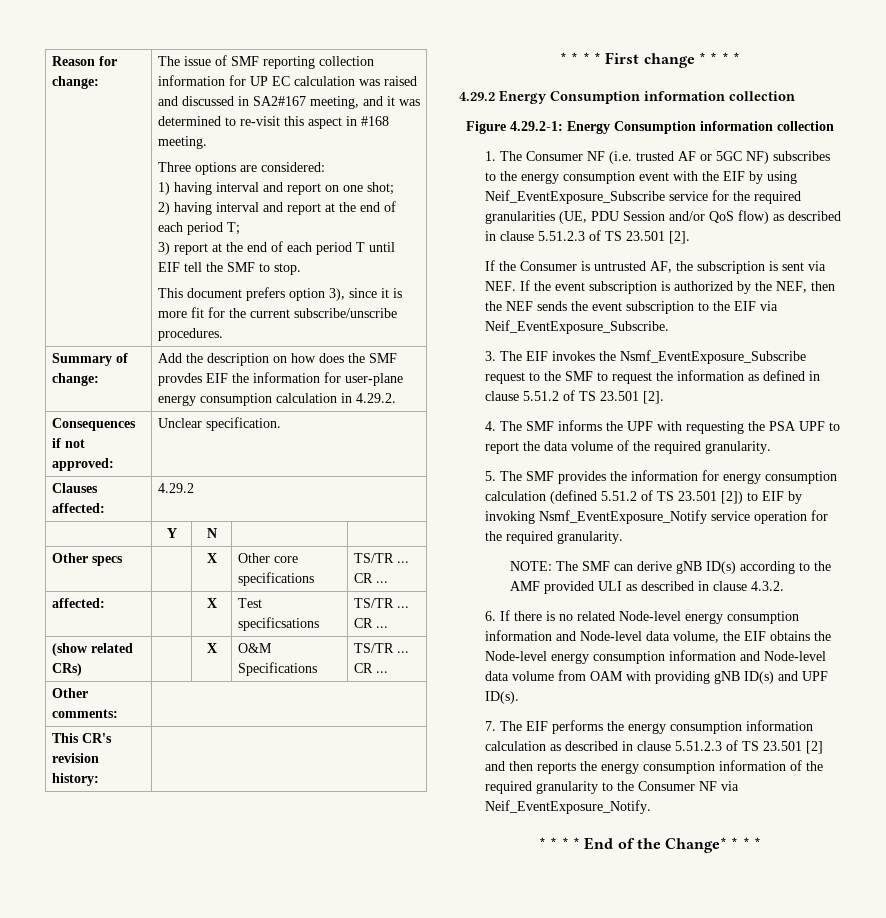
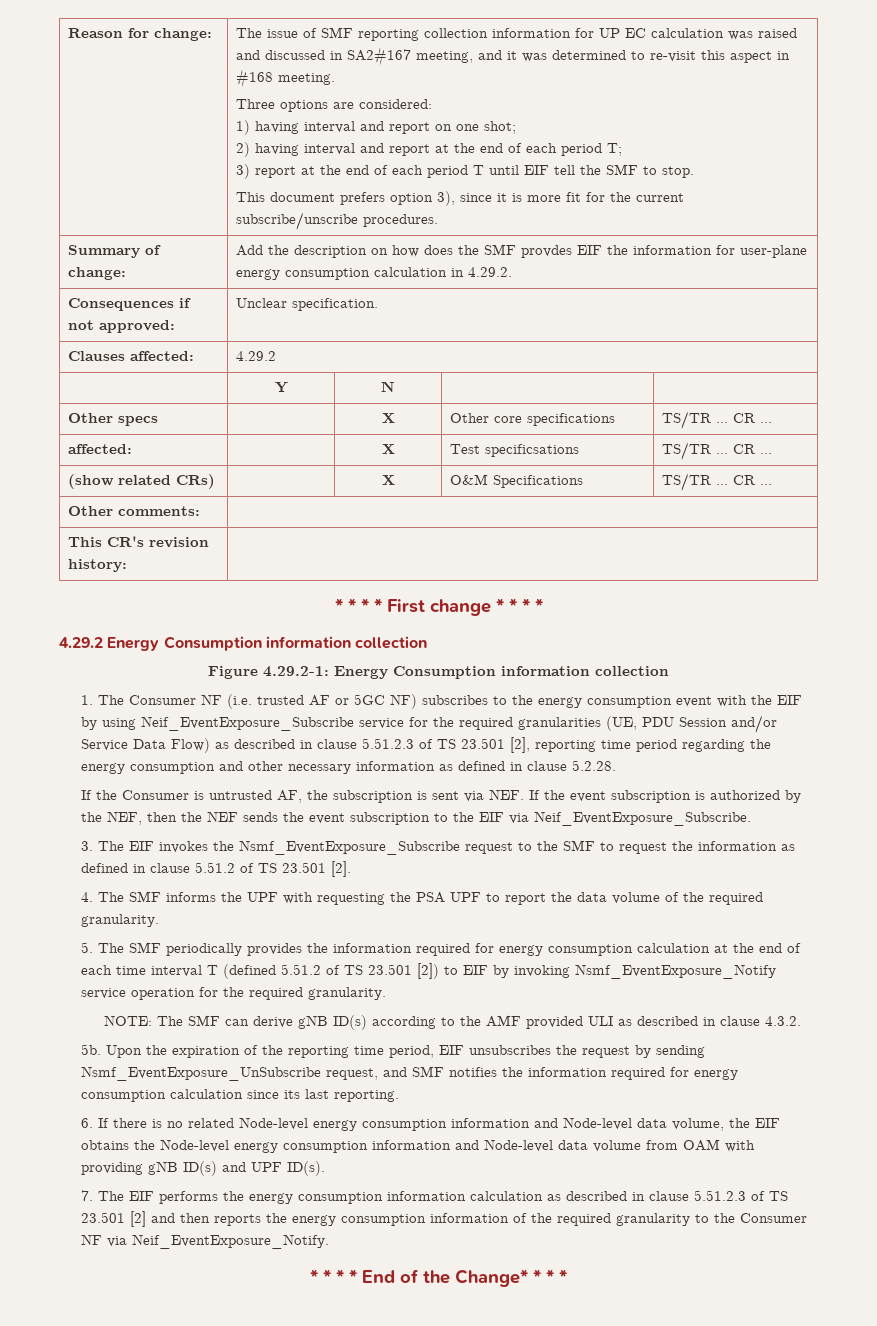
- 1. The Consumer NF (i.e. trusted AF or 5GC NF) subscribes to the energy consumption event with the EIF by using Neif_EventExposure_Subscribe service for the required granularities (UE, PDU Session and/or QoS flow) as described in clause 5.51.2.3 of TS 23.501 [2].
+ 1. The Consumer NF (i.e. trusted AF or 5GC NF) subscribes to the energy consumption event with the EIF by using Neif_EventExposure_Subscribe service for the required granularities (UE, PDU Session and/or Service Data Flow) as described in clause 5.51.2.3 of TS 23.501 [2], reporting time period regarding the energy consumption and other necessary information as defined in clause 5.2.28.
- 5. The SMF provides the information for energy consumption calculation (defined 5.51.2 of TS 23.501 [2]) to EIF by invoking Nsmf_EventExposure_Notify service operation for the required granularity.
+ 5. The SMF periodically provides the information required for energy consumption calculation at the end of each time interval T (defined 5.51.2 of TS 23.501 [2]) to EIF by invoking Nsmf_EventExposure_Notify service operation for the required granularity.
+ 5b. Upon the expiration of the reporting time period, EIF unsubscribes the request by sending Nsmf_EventExposure_UnSubscribe request, and SMF notifies the information required for energy consumption calculation since its last reporting.

